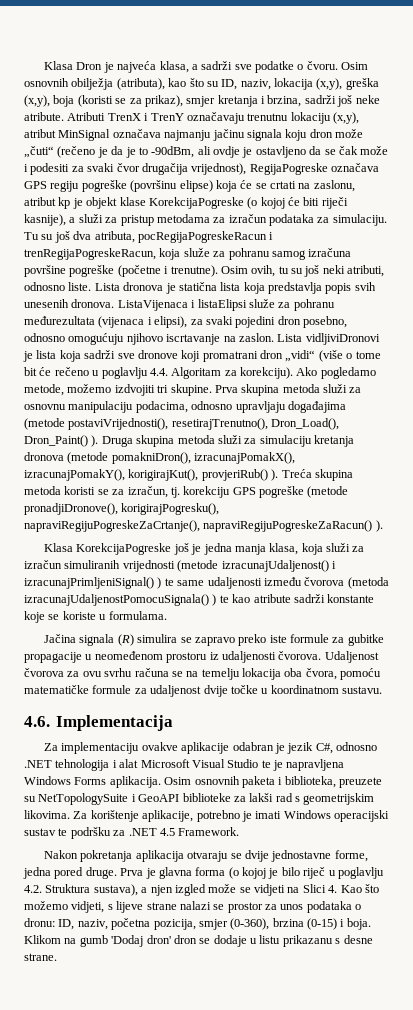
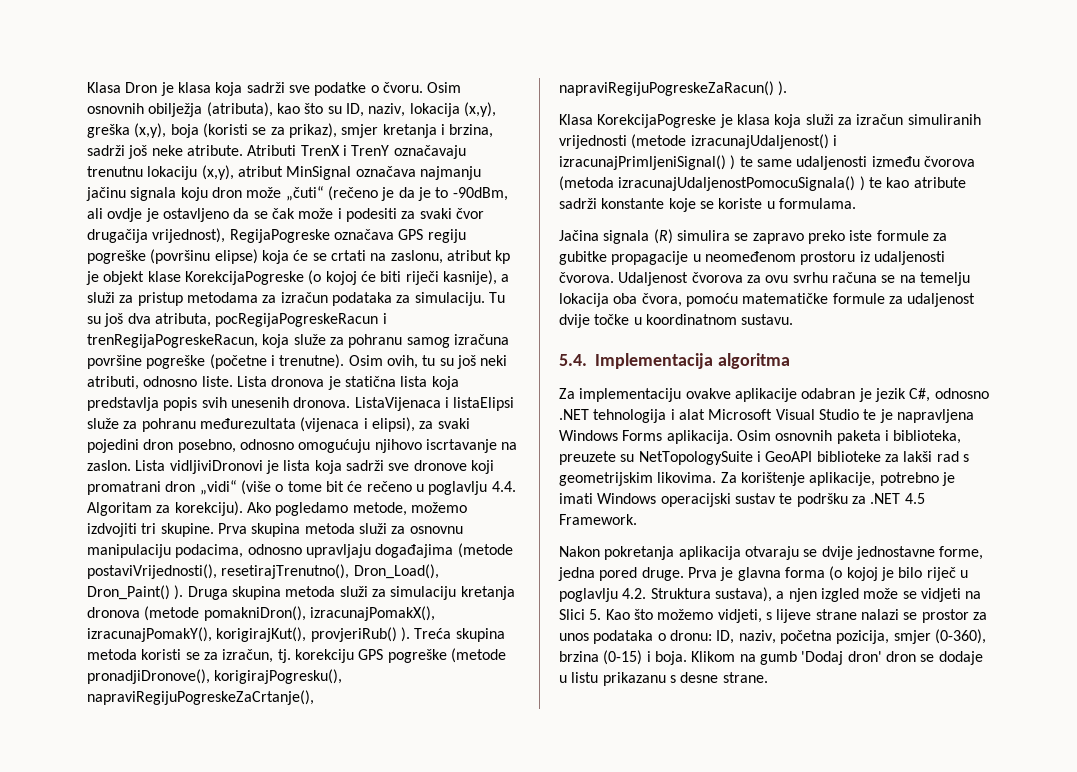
- Klasa Dron je najveća klasa, a sadrži sve podatke o čvoru.
+ Klasa Dron je klasa koja sadrži sve podatke o čvoru.
- Klasa KorekcijaPogreske još je jedna manja klasa, koja služi za izračun simuliranih vrijednosti (metode izracunajUdaljenost() i izracunajPrimljeniSignal() ) te same udaljenosti između čvorova (metoda izracunajUdaljenostPomocuSignala() ) te kao atribute sadrži konstante koje se koriste u formulama.
+ Klasa KorekcijaPogreske je klasa koja služi za izračun simuliranih vrijednosti (metode izracunajUdaljenost() i izracunajPrimljeniSignal() ) te same udaljenosti između čvorova (metoda izracunajUdaljenostPomocuSignala() ) te kao atribute sadrži konstante koje se koriste u formulama.
- 4.6. Implementacija
+ 5.4. Implementacija algoritma
- Prva je glavna forma (o kojoj je bilo riječ u poglavlju 4.2. Struktura sustava), a njen izgled može se vidjeti na Slici 4. Kao što možemo vidjeti, s lijeve strane nalazi se prostor za unos podataka o dronu: ID, naziv, početna pozicija, smjer (0-360), brzina (0-15) i boja.
+ Prva je glavna forma (o kojoj je bilo riječ u poglavlju 4.2. Struktura sustava), a njen izgled može se vidjeti na Slici 5. Kao što možemo vidjeti, s lijeve strane nalazi se prostor za unos podataka o dronu: ID, naziv, početna pozicija, smjer (0-360), brzina (0-15) i boja.

